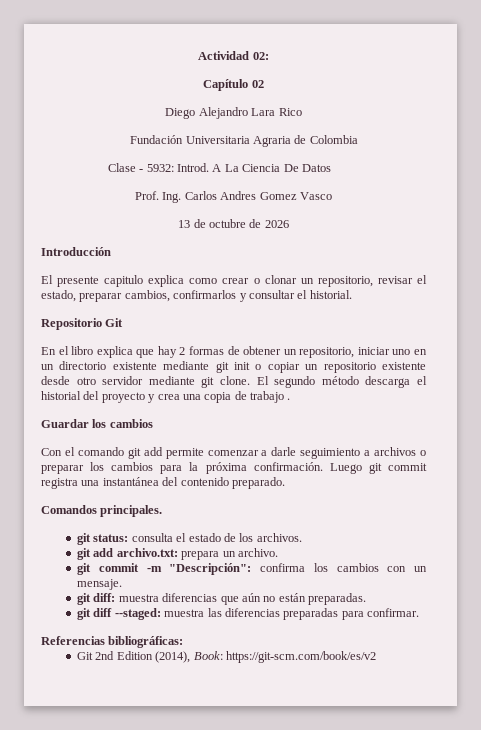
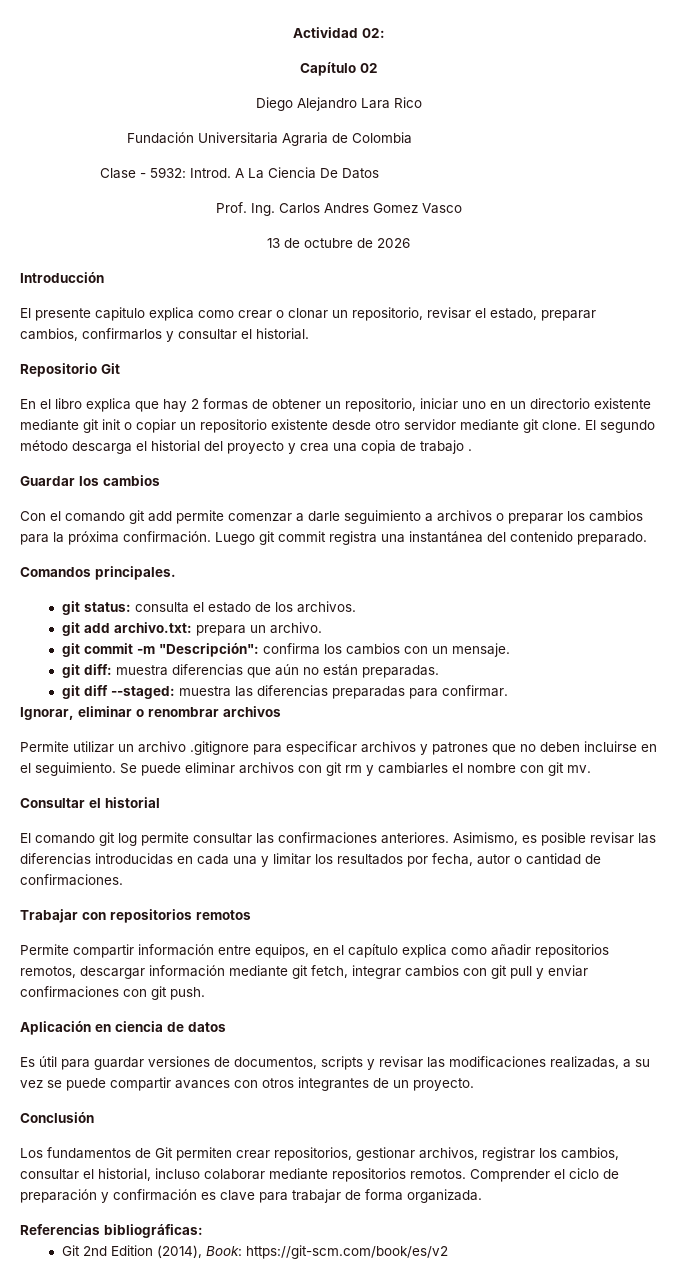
+ Ignorar, eliminar o renombrar archivos
+ Permite utilizar un archivo .gitignore para especificar archivos y patrones que no deben incluirse en el seguimiento. Se puede eliminar archivos con git rm y cambiarles el nombre con git mv.
+ Consultar el historial
+ El comando git log permite consultar las confirmaciones anteriores. Asimismo, es posible revisar las diferencias introducidas en cada una y limitar los resultados por fecha, autor o cantidad de confirmaciones.
+ Trabajar con repositorios remotos
+ Permite compartir información entre equipos, en el capítulo explica como añadir repositorios remotos, descargar información mediante git fetch, integrar cambios con git pull y enviar confirmaciones con git push.
+ Aplicación en ciencia de datos
+ Es útil para guardar versiones de documentos, scripts y revisar las modificaciones realizadas, a su vez se puede compartir avances con otros integrantes de un proyecto.
+ Conclusión
+ Los fundamentos de Git permiten crear repositorios, gestionar archivos, registrar los cambios, consultar el historial, incluso colaborar mediante repositorios remotos. Comprender el ciclo de preparación y confirmación es clave para trabajar de forma organizada.

